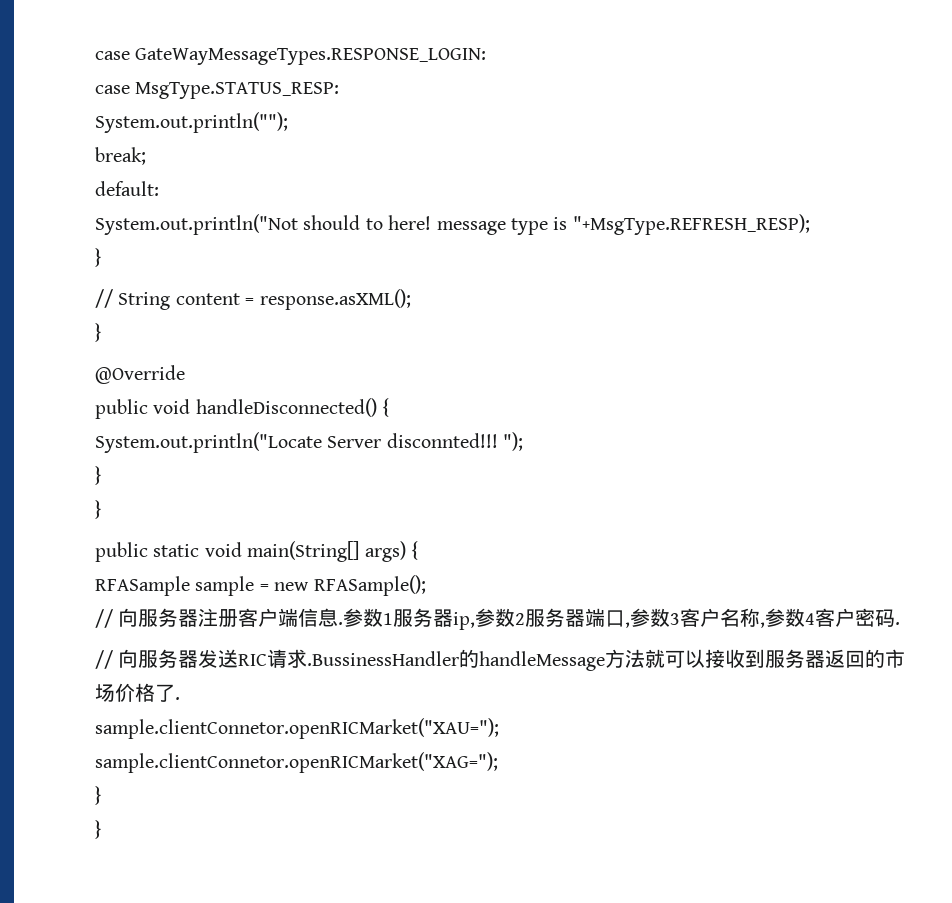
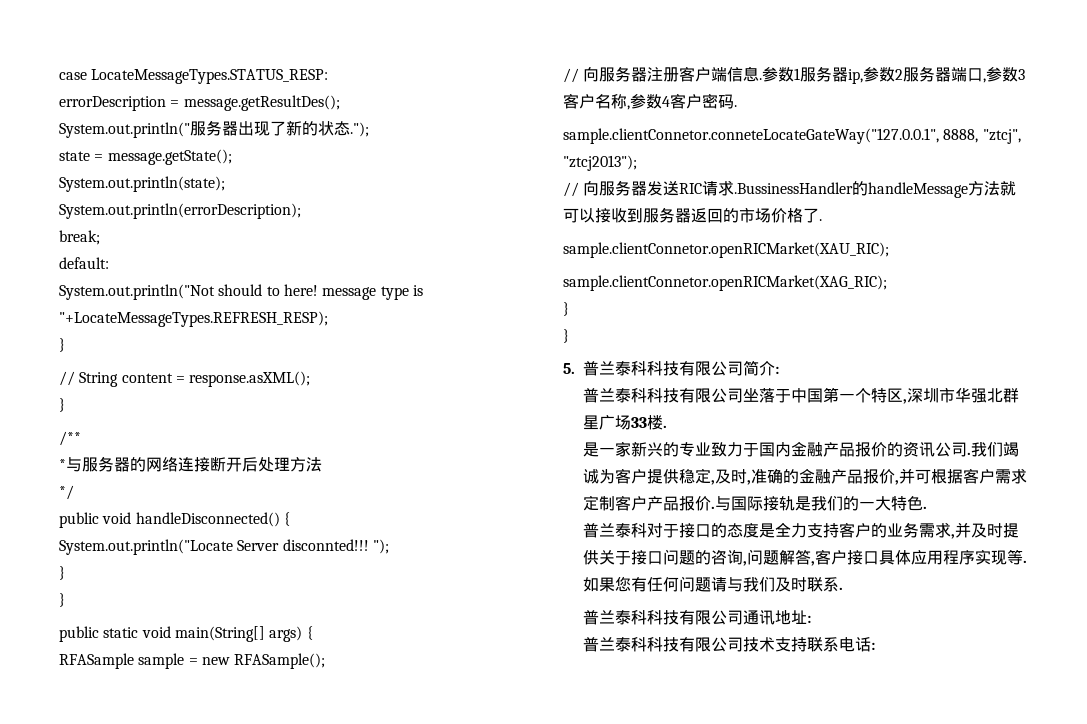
- case GateWayMessageTypes.RESPONSE_LOGIN:
- case MsgType.STATUS_RESP:
- System.out.println("");
+ case LocateMessageTypes.STATUS_RESP:
+ errorDescription = message.getResultDes();
+ System.out.println("服务器出现了新的状态.");
+ state = message.getState();
+ System.out.println(state);
+ System.out.println(errorDescription);
- System.out.println("Not should to here! message type is "+MsgType.REFRESH_RESP);
+ System.out.println("Not should to here! message type is "+LocateMessageTypes.REFRESH_RESP);
- @Override
+ /**
+ *与服务器的网络连接断开后处理方法
+ */
+ sample.clientConnetor.conneteLocateGateWay("127.0.0.1", 8888, "ztcj", "ztcj2013");
- sample.clientConnetor.openRICMarket("XAU=");
- sample.clientConnetor.openRICMarket("XAG=");
+ sample.clientConnetor.openRICMarket(XAU_RIC);
+ sample.clientConnetor.openRICMarket(XAG_RIC);
  }
  }
+ 5.普兰泰科科技有限公司简介:
+ 普兰泰科科技有限公司坐落于中国第一个特区,深圳市华强北群星广场33楼.
+ 是一家新兴的专业致力于国内金融产品报价的资讯公司.我们竭诚为客户提供稳定,及时,准确的金融产品报价,并可根据客户需求定制客户产品报价.与国际接轨是我们的一大特色.
+ 普兰泰科对于接口的态度是全力支持客户的业务需求,并及时提供关于接口问题的咨询,问题解答,客户接口具体应用程序实现等.如果您有任何问题请与我们及时联系.
+ 普兰泰科科技有限公司通讯地址:
+ 普兰泰科科技有限公司技术支持联系电话:

